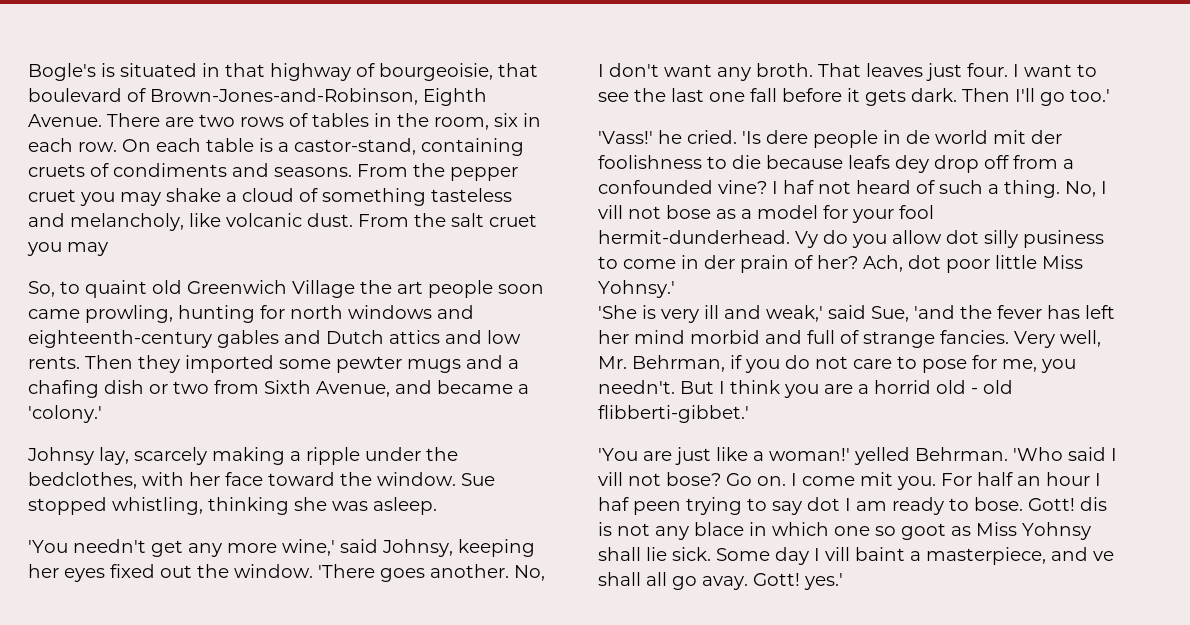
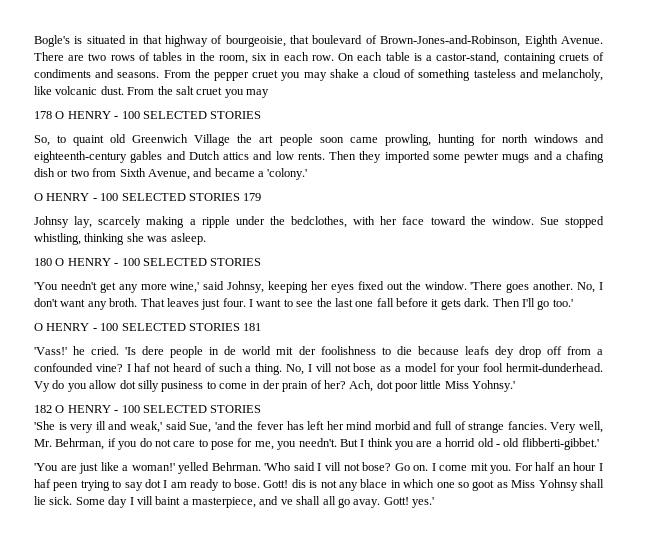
+ 178 O HENRY - 100 SELECTED STORIES
+ O HENRY - 100 SELECTED STORIES 179
+ 180 O HENRY - 100 SELECTED STORIES
+ O HENRY - 100 SELECTED STORIES 181
+ 182 O HENRY - 100 SELECTED STORIES

